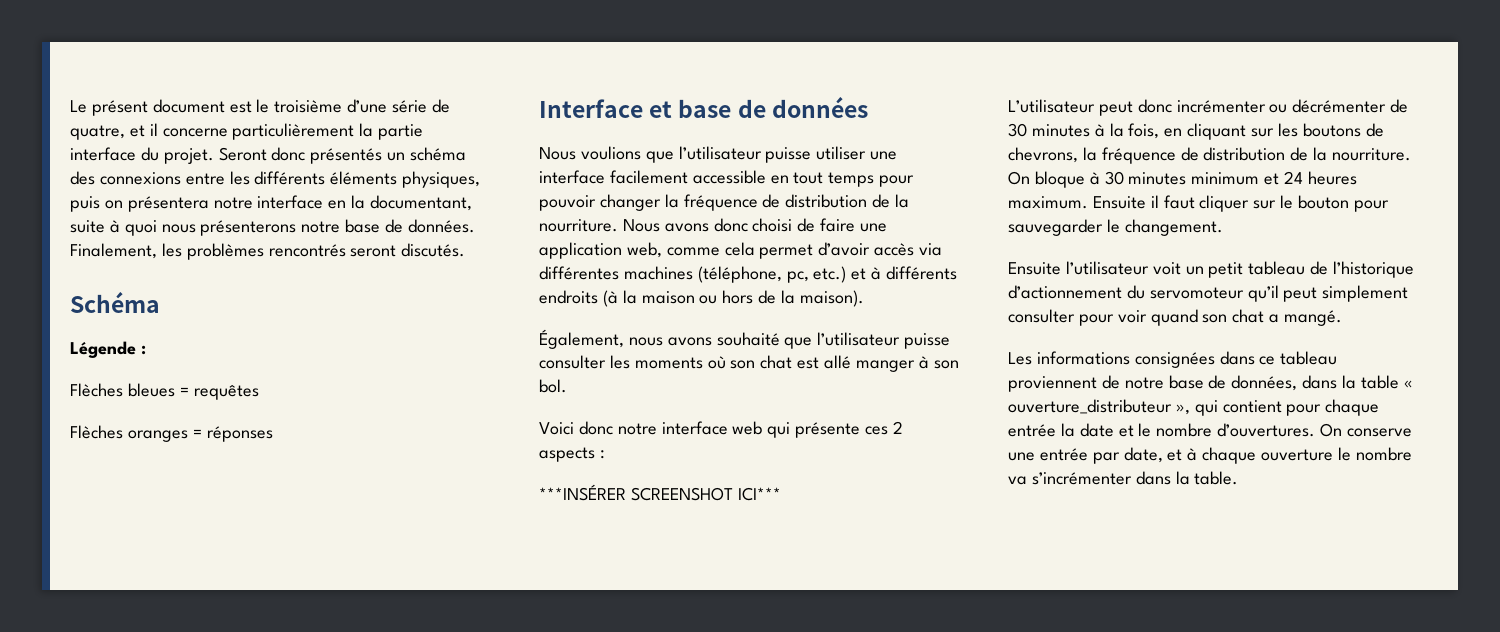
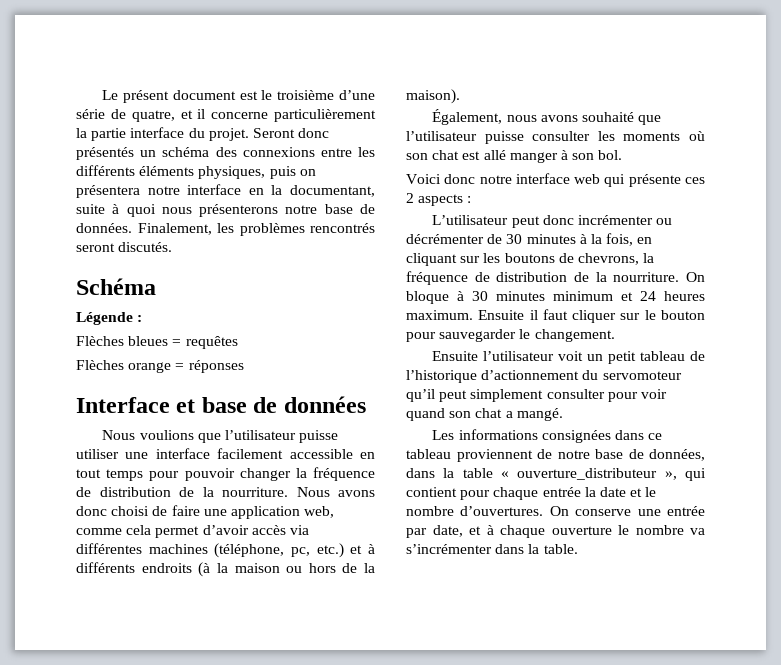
- Flèches oranges = réponses
+ Flèches orange = réponses
- ***INSÉRER SCREENSHOT ICI***

